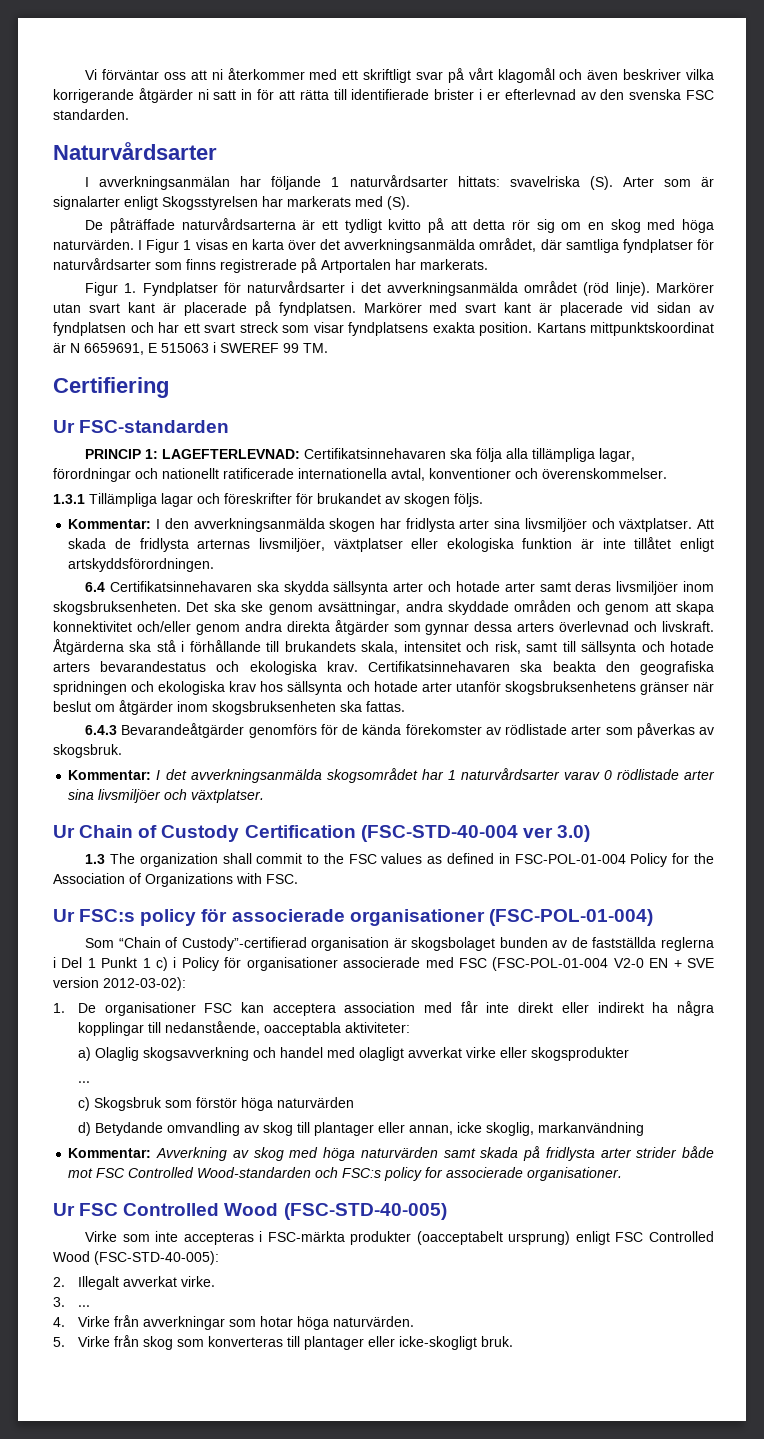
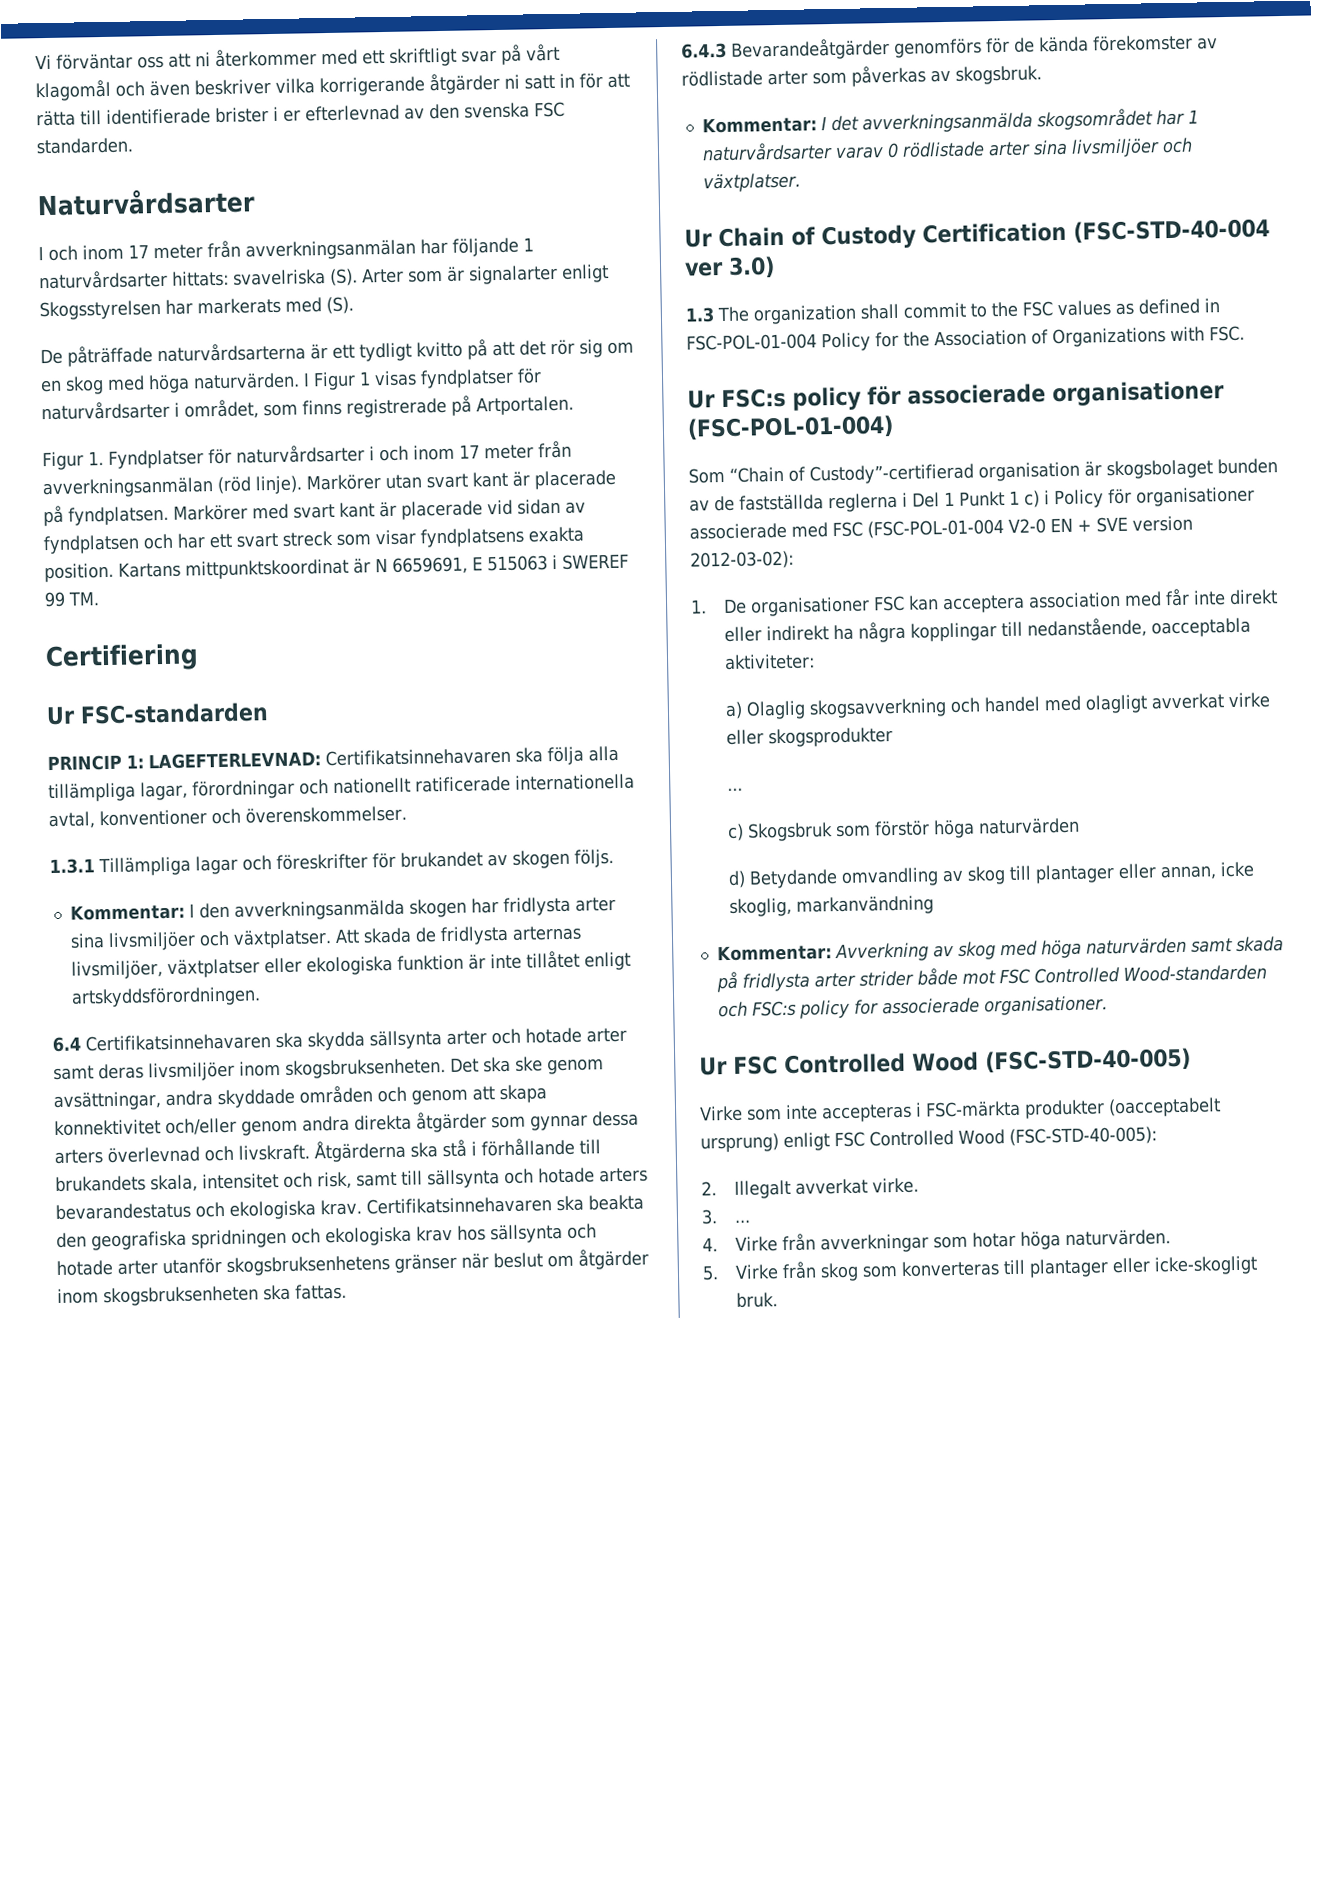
- I avverkningsanmälan har följande 1 naturvårdsarter hittats: svavelriska (S). Arter som är signalarter enligt Skogsstyrelsen har markerats med (S).
+ I och inom 17 meter från avverkningsanmälan har följande 1 naturvårdsarter hittats: svavelriska (S). Arter som är signalarter enligt Skogsstyrelsen har markerats med (S).
- De påträffade naturvårdsarterna är ett tydligt kvitto på att detta rör sig om en skog med höga naturvärden.
+ De påträffade naturvårdsarterna är ett tydligt kvitto på att det rör sig om en skog med höga naturvärden.
- I Figur 1 visas en karta över det avverkningsanmälda området, där samtliga fyndplatser för naturvårdsarter som finns registrerade på Artportalen har markerats.
+ I Figur 1 visas fyndplatser för naturvårdsarter i området, som finns registrerade på Artportalen.
- Figur 1. Fyndplatser för naturvårdsarter i det avverkningsanmälda området (röd linje).
+ Figur 1. Fyndplatser för naturvårdsarter i och inom 17 meter från avverkningsanmälan (röd linje).

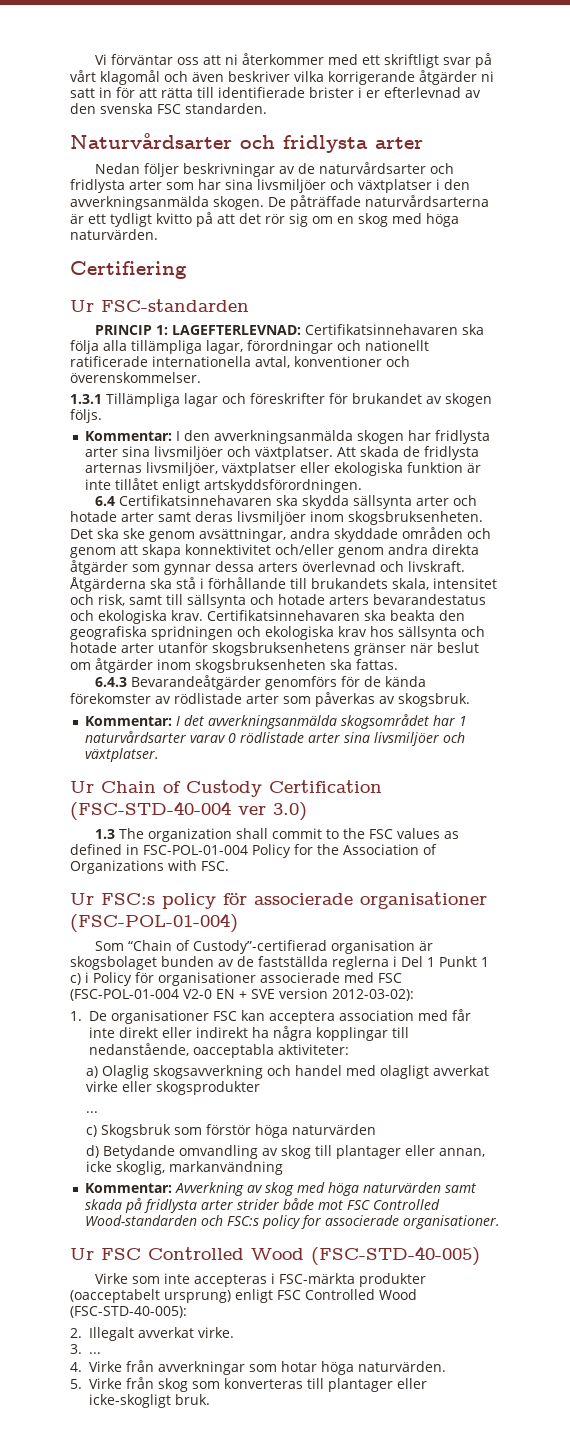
- Naturvårdsarter
- I och inom 17 meter från avverkningsanmälan har följande 1 naturvårdsarter hittats: svavelriska (S). Arter som är signalarter enligt Skogsstyrelsen har markerats med (S).
- De påträffade naturvårdsarterna är ett tydligt kvitto på att det rör sig om en skog med höga naturvärden. I Figur 1 visas fyndplatser för naturvårdsarter i området, som finns registrerade på Artportalen.
- Figur 1. Fyndplatser för naturvårdsarter i och inom 17 meter från avverkningsanmälan (röd linje). Markörer utan svart kant är placerade på fyndplatsen. Markörer med svart kant är placerade vid sidan av fyndplatsen och har ett svart streck som visar fyndplatsens exakta position. Kartans mittpunktskoordinat är N 6659691, E 515063 i SWEREF 99 TM.
+ Naturvårdsarter och fridlysta arter
+ Nedan följer beskrivningar av de naturvårdsarter och fridlysta arter som har sina livsmiljöer och växtplatser i den avverkningsanmälda skogen. De påträffade naturvårdsarterna är ett tydligt kvitto på att det rör sig om en skog med höga naturvärden.

